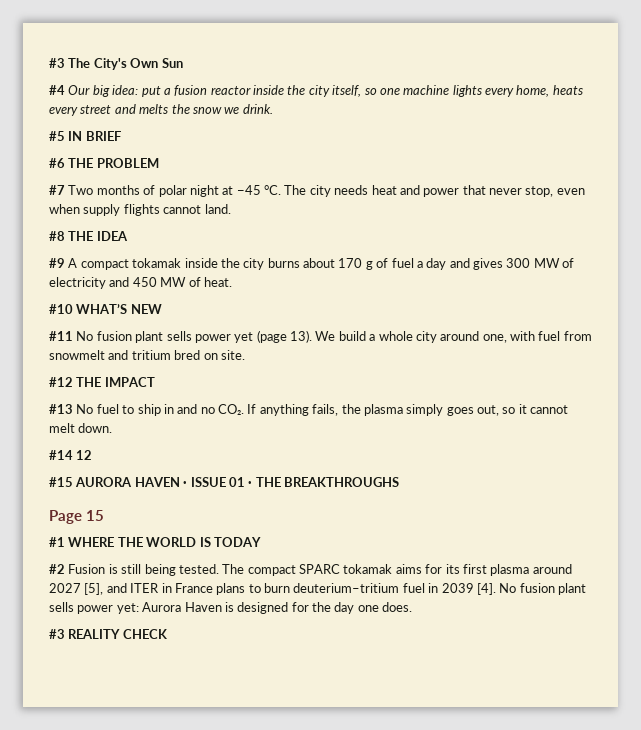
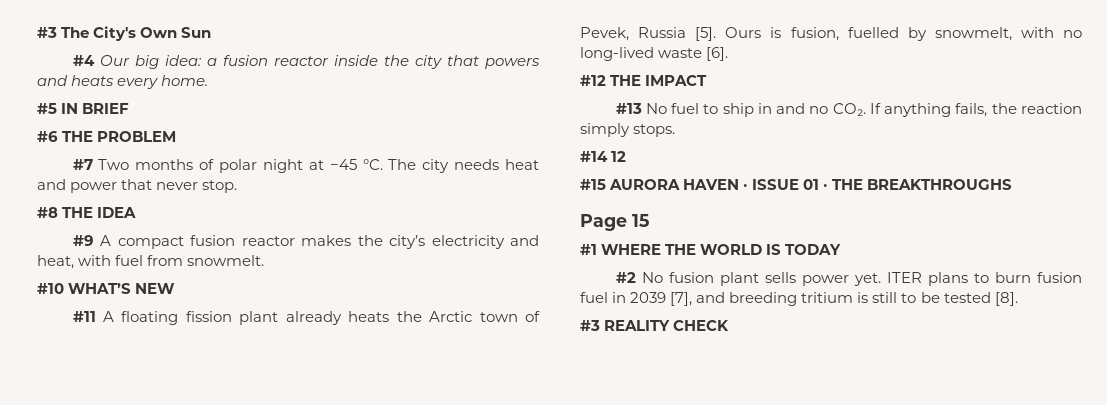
- #4 Our big idea: put a fusion reactor inside the city itself, so one machine lights every home, heats every street and melts the snow we drink.
+ #4 Our big idea: a fusion reactor inside the city that powers and heats every home.
- The city needs heat and power that never stop, even when supply flights cannot land.
+ The city needs heat and power that never stop.
- #9 A compact tokamak inside the city burns about 170 g of fuel a day and gives 300 MW of electricity and 450 MW of heat.
+ #9 A compact fusion reactor makes the city’s electricity and heat, with fuel from snowmelt.
  #10 WHAT’S NEW
- #11 No fusion plant sells power yet (page 13). We build a whole city around one, with fuel from snowmelt and tritium bred on site.
+ #11 A floating fission plant already heats the Arctic town of Pevek, Russia [5]. Ours is fusion, fuelled by snowmelt, with no long-lived waste [6].
- #13 No fuel to ship in and no CO₂. If anything fails, the plasma simply goes out, so it cannot melt down.
+ #13 No fuel to ship in and no CO₂. If anything fails, the reaction simply stops.
- #2 Fusion is still being tested. The compact SPARC tokamak aims for its first plasma around 2027 [5], and ITER in France plans to burn deuterium–tritium fuel in 2039 [4]. No fusion plant sells power yet: Aurora Haven is designed for the day one does.
+ #2 No fusion plant sells power yet. ITER plans to burn fusion fuel in 2039 [7], and breeding tritium is still to be tested [8].

